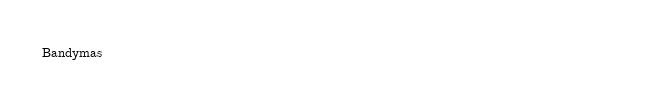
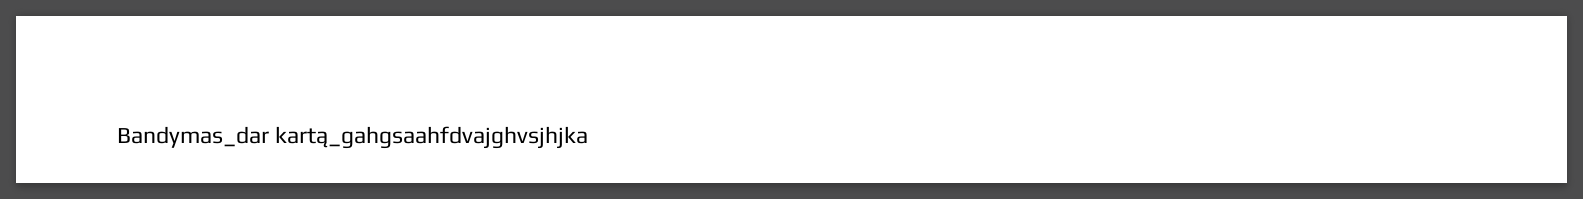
- Bandymas
+ Bandymas_dar kartą_gahgsaahfdvajghvsjhjka

